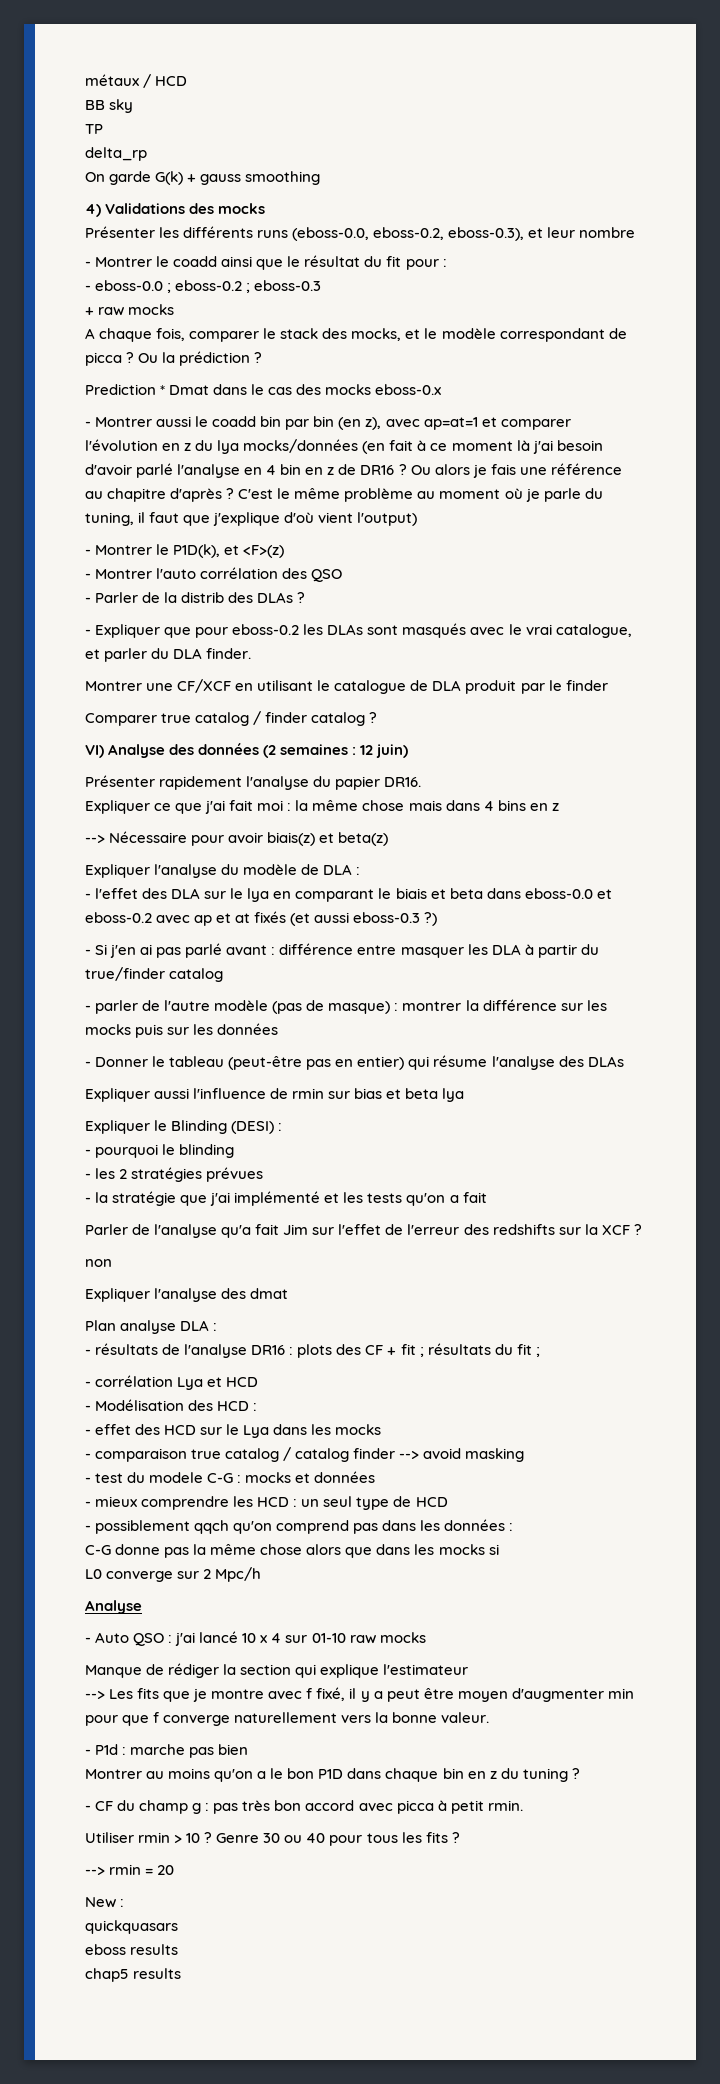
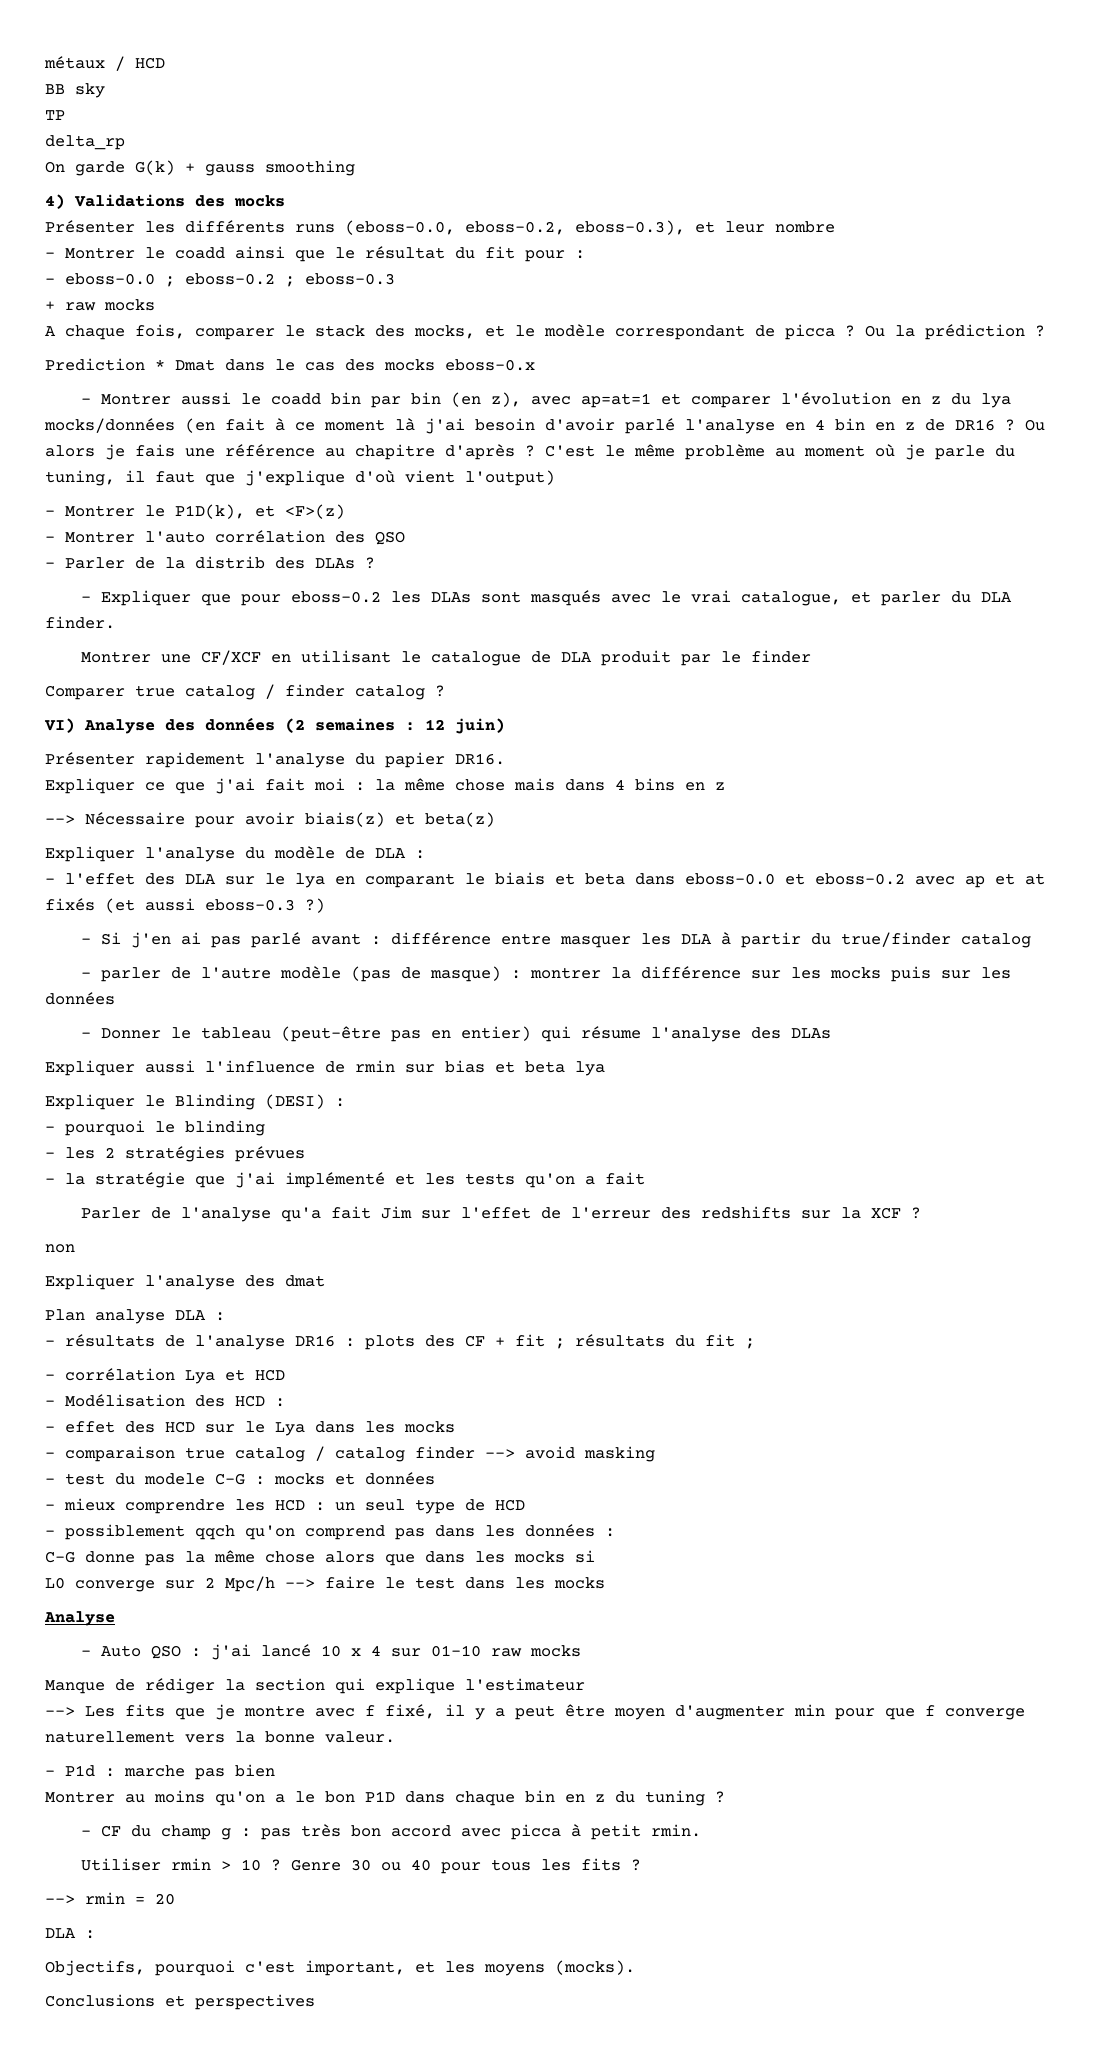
- L0 converge sur 2 Mpc/h
+ L0 converge sur 2 Mpc/h --> faire le test dans les mocks
  --> rmin = 20
- New :
- quickquasars
- eboss results
- chap5 results
+ DLA :
+ Objectifs, pourquoi c'est important, et les moyens (mocks).
+ Conclusions et perspectives

